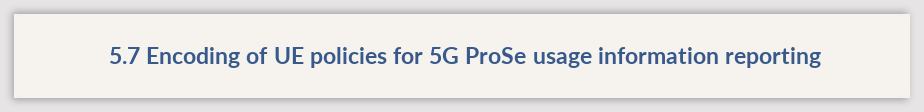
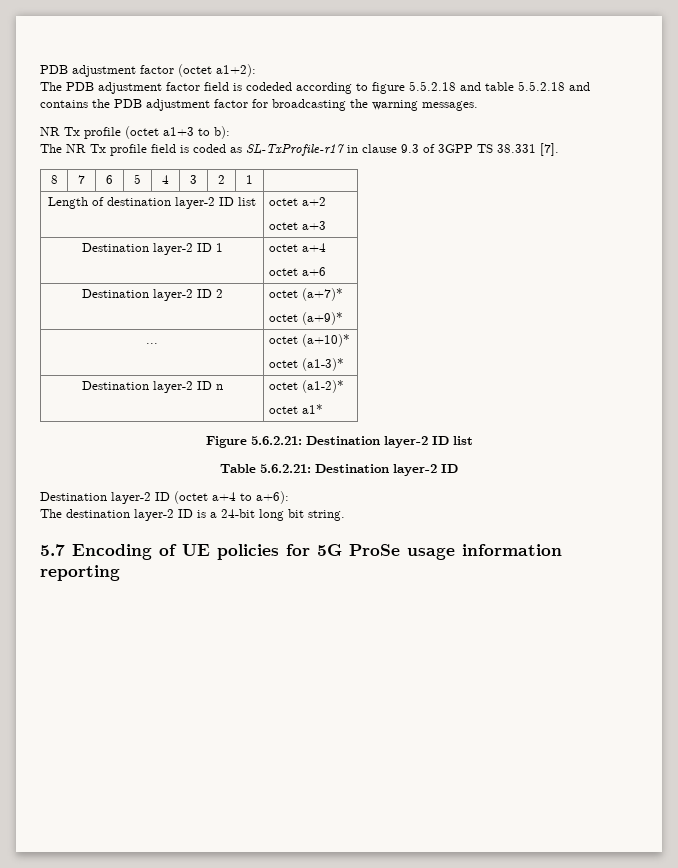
+ PDB adjustment factor (octet a1+2):
+ The PDB adjustment factor field is codeded according to figure 5.5.2.18 and table 5.5.2.18 and contains the PDB adjustment factor for broadcasting the warning messages.
+ NR Tx profile (octet a1+3 to b):
+ The NR Tx profile field is coded as SL-TxProfile-r17 in clause 9.3 of 3GPP TS 38.331 [7].
+ 8 | 7 | 6 | 5 | 4 | 3 | 2 | 1 |
+ Length of destination layer-2 ID list | octet a+2
+ octet a+3
+ Destination layer-2 ID 1 | octet a+4
+ octet a+6
+ Destination layer-2 ID 2 | octet (a+7)*
+ octet (a+9)*
+ ... | octet (a+10)*
+ octet (a1-3)*
+ Destination layer-2 ID n | octet (a1-2)*
+ octet a1*
+ Figure 5.6.2.21: Destination layer-2 ID list
+ Table 5.6.2.21: Destination layer-2 ID
+ Destination layer-2 ID (octet a+4 to a+6):
+ The destination layer-2 ID is a 24-bit long bit string.

